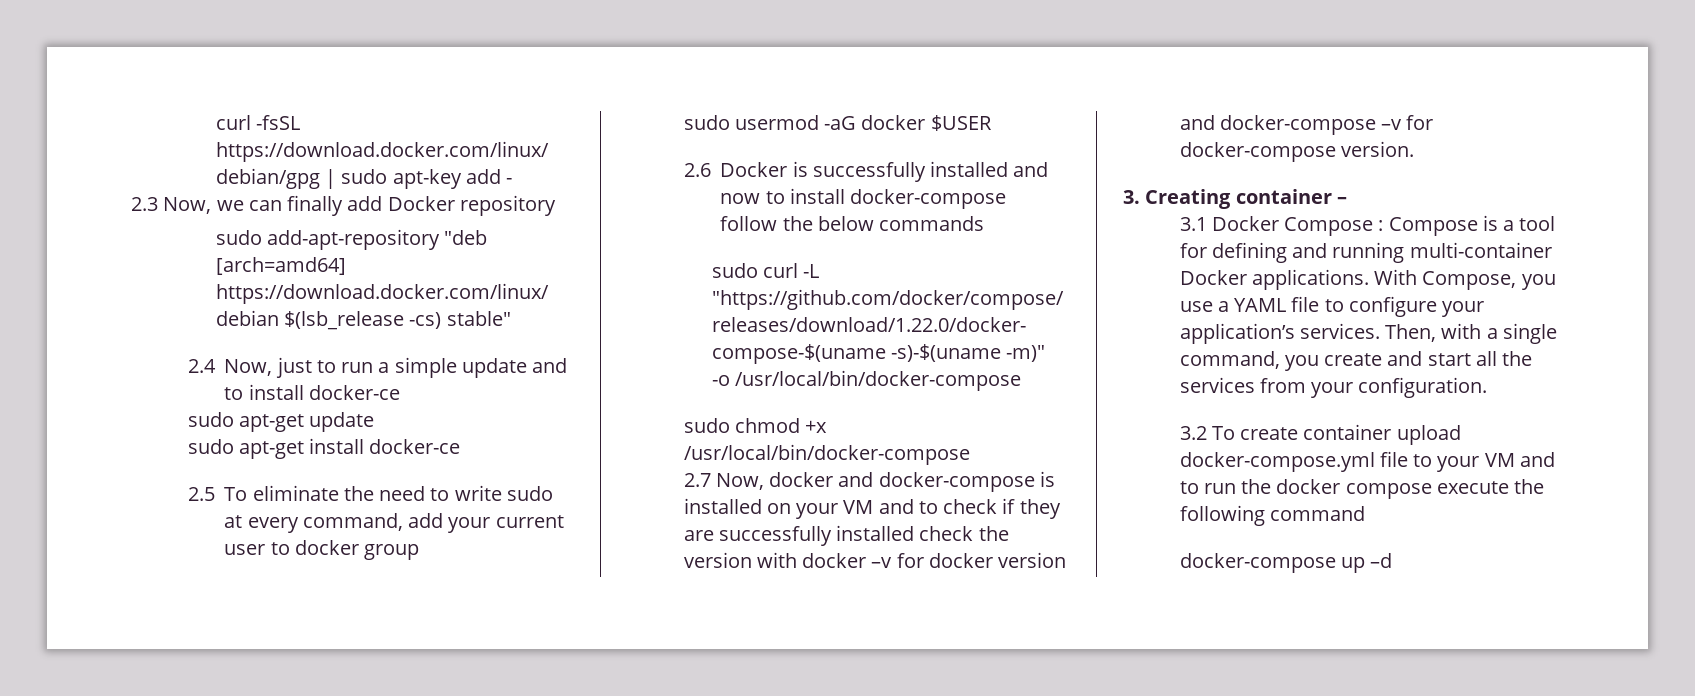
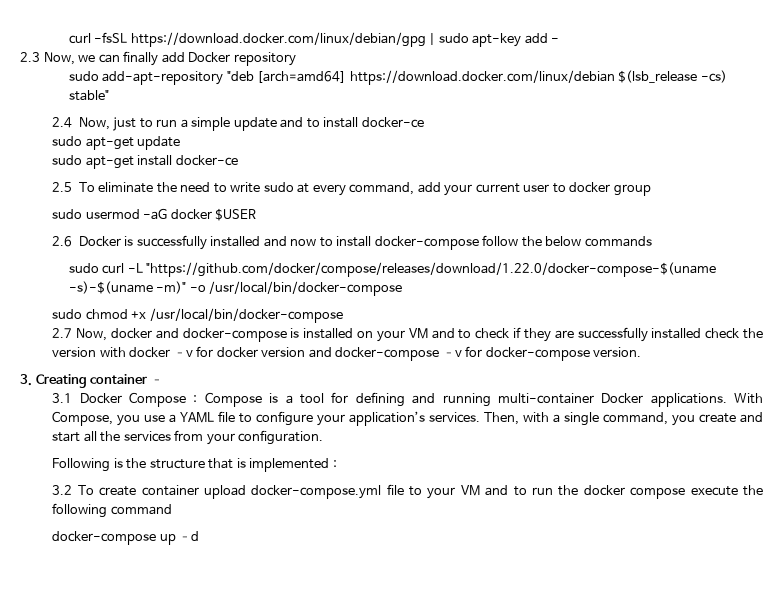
+ Following is the structure that is implemented :

